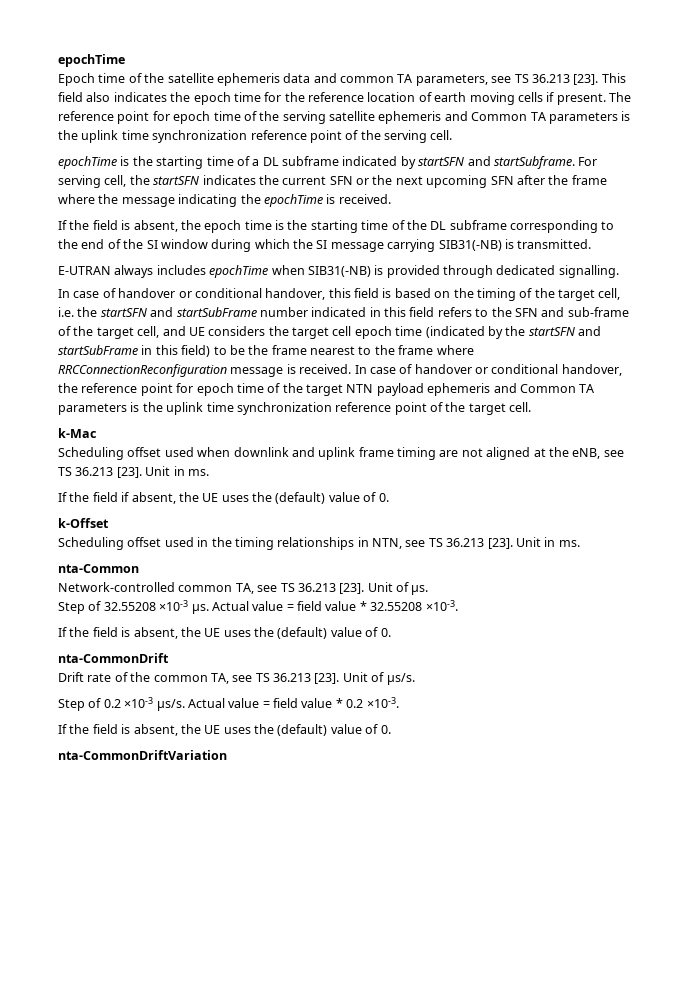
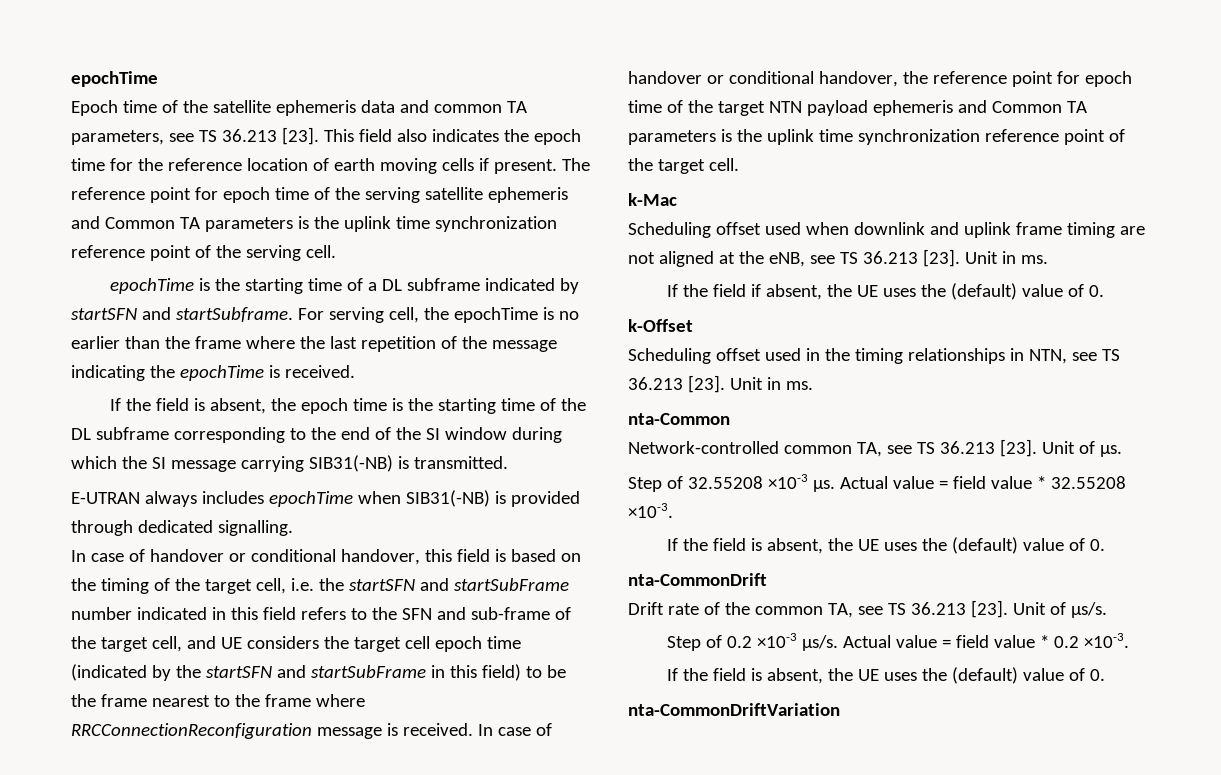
- For serving cell, the startSFN indicates the current SFN or the next upcoming SFN after the frame where the message indicating the epochTime is received.
+ For serving cell, the epochTime is no earlier than the frame where the last repetition of the message indicating the epochTime is received.

